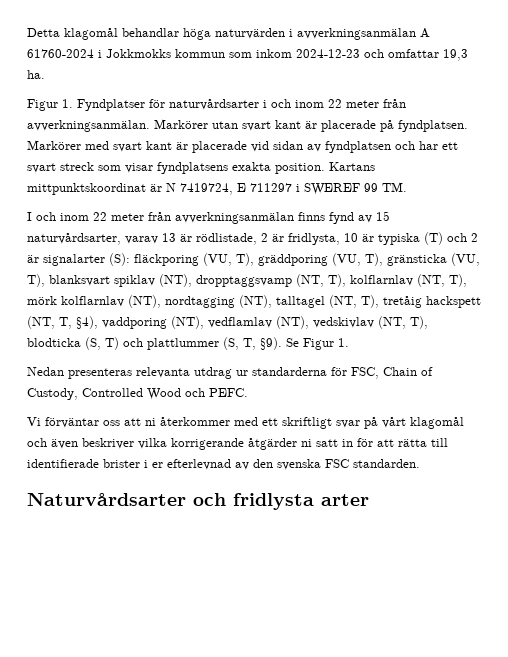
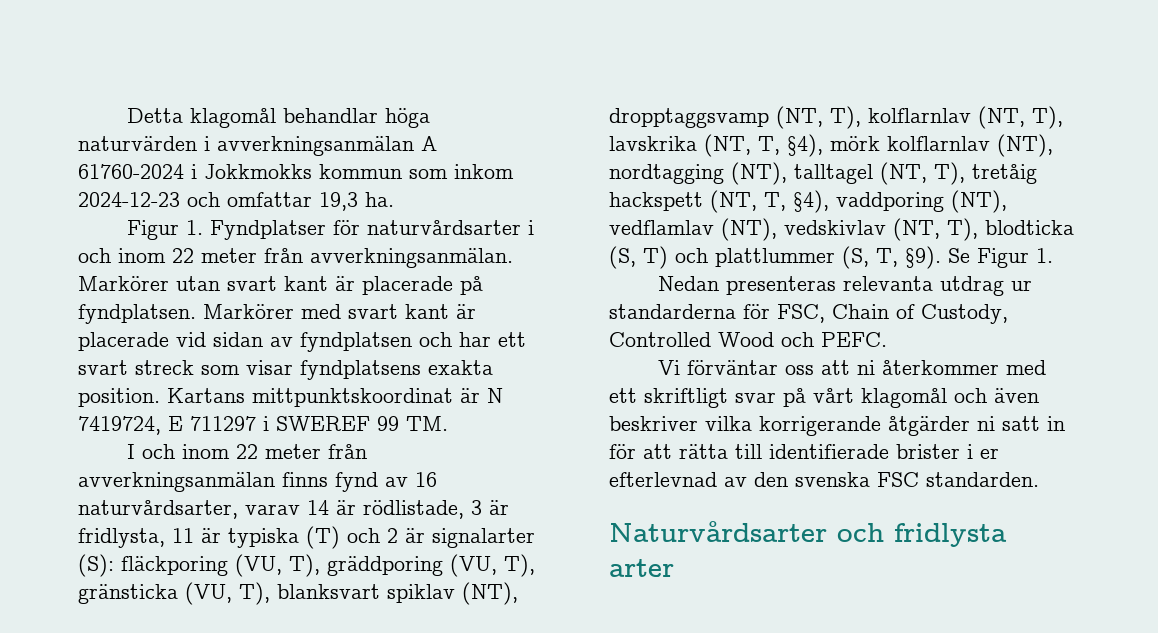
- I och inom 22 meter från avverkningsanmälan finns fynd av 15 naturvårdsarter, varav 13 är rödlistade, 2 är fridlysta, 10 är typiska (T) och 2 är signalarter (S):
+ I och inom 22 meter från avverkningsanmälan finns fynd av 16 naturvårdsarter, varav 14 är rödlistade, 3 är fridlysta, 11 är typiska (T) och 2 är signalarter (S):
- fläckporing (VU, T), gräddporing (VU, T), gränsticka (VU, T), blanksvart spiklav (NT), dropptaggsvamp (NT, T), kolflarnlav (NT, T), mörk kolflarnlav (NT), nordtagging (NT), talltagel (NT, T), tretåig hackspett (NT, T, §4), vaddporing (NT), vedflamlav (NT), vedskivlav (NT, T), blodticka (S, T) och plattlummer (S, T, §9).
+ fläckporing (VU, T), gräddporing (VU, T), gränsticka (VU, T), blanksvart spiklav (NT), dropptaggsvamp (NT, T), kolflarnlav (NT, T), lavskrika (NT, T, §4), mörk kolflarnlav (NT), nordtagging (NT), talltagel (NT, T), tretåig hackspett (NT, T, §4), vaddporing (NT), vedflamlav (NT), vedskivlav (NT, T), blodticka (S, T) och plattlummer (S, T, §9).

